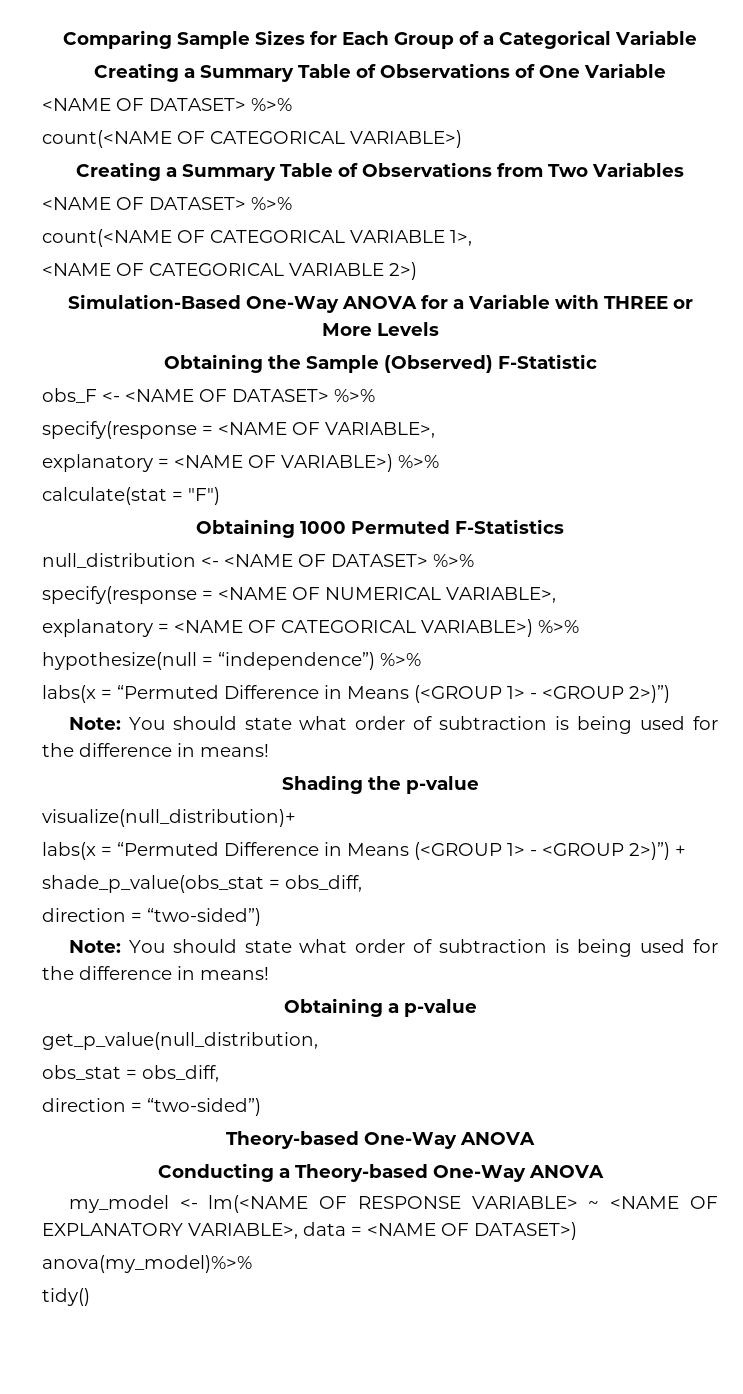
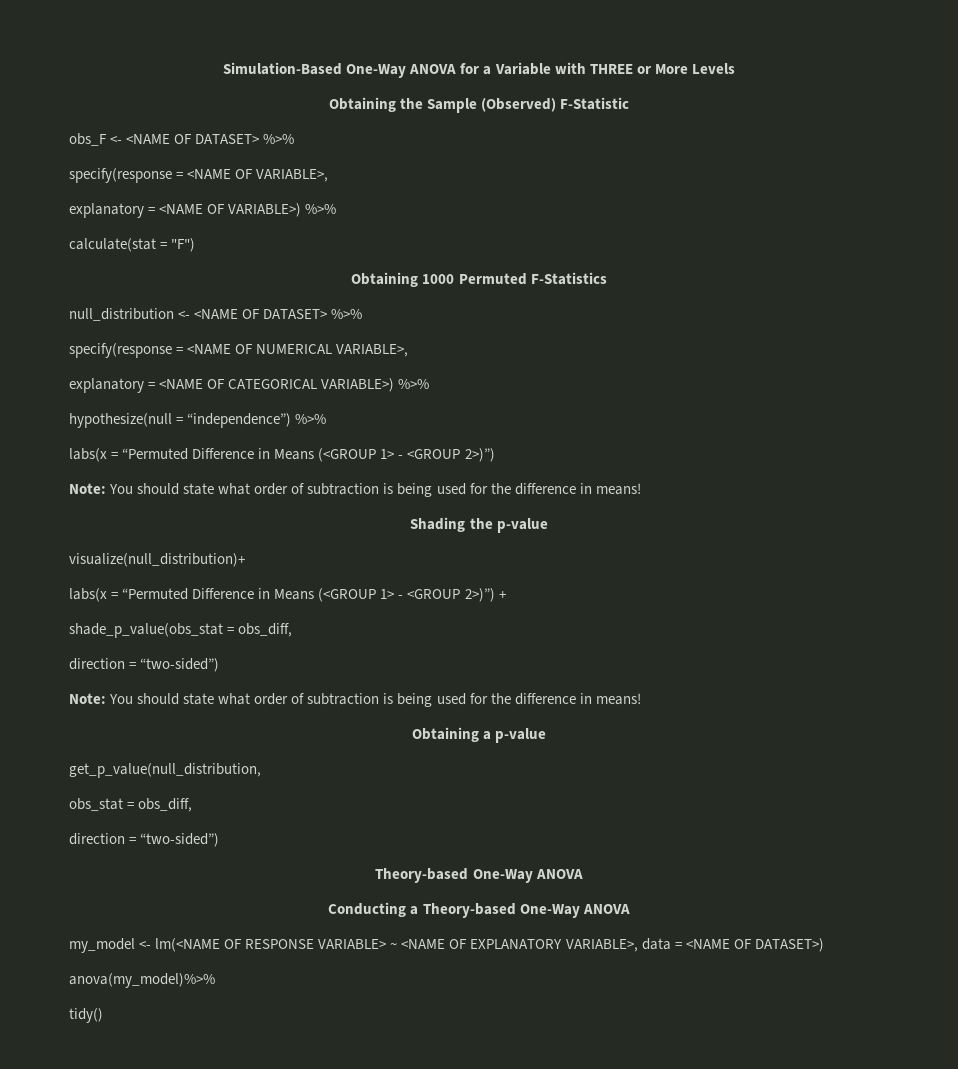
- Comparing Sample Sizes for Each Group of a Categorical Variable
- Creating a Summary Table of Observations of One Variable
- <NAME OF DATASET> %>%
- count(<NAME OF CATEGORICAL VARIABLE>)
- Creating a Summary Table of Observations from Two Variables
- <NAME OF DATASET> %>%
- count(<NAME OF CATEGORICAL VARIABLE 1>,
- <NAME OF CATEGORICAL VARIABLE 2>)

